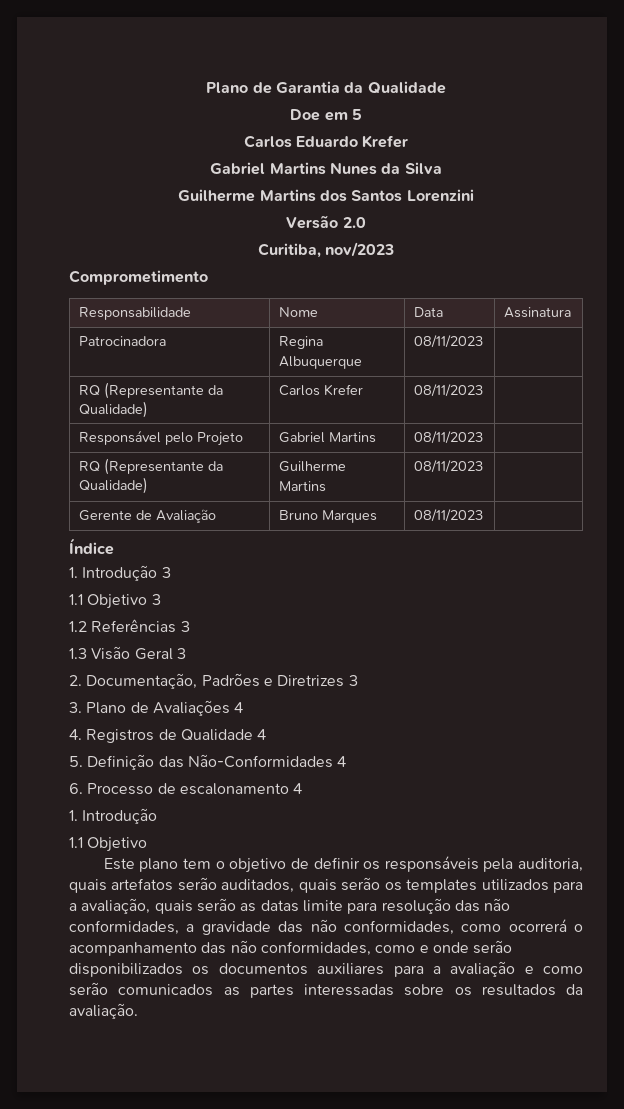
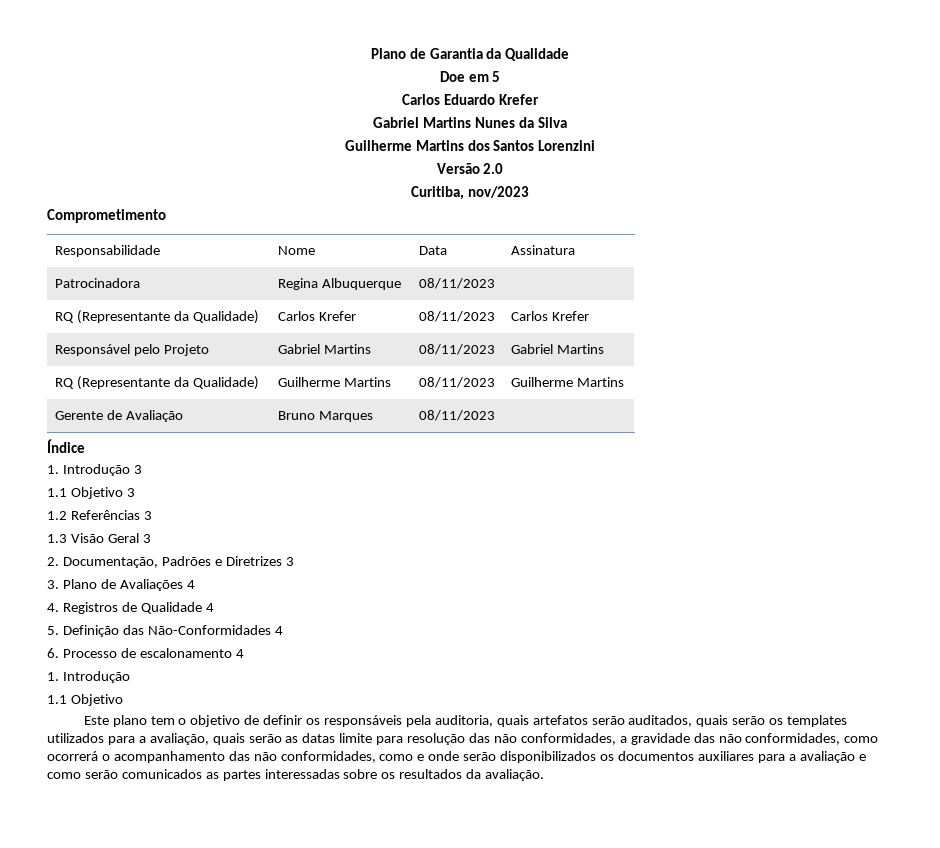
- RQ (Representante da Qualidade) | Carlos Krefer | 08/11/2023 |
+ RQ (Representante da Qualidade) | Carlos Krefer | 08/11/2023 | Carlos Krefer
- Responsável pelo Projeto | Gabriel Martins | 08/11/2023 |
+ Responsável pelo Projeto | Gabriel Martins | 08/11/2023 | Gabriel Martins
- RQ (Representante da Qualidade) | Guilherme Martins | 08/11/2023 |
+ RQ (Representante da Qualidade) | Guilherme Martins | 08/11/2023 | Guilherme Martins

